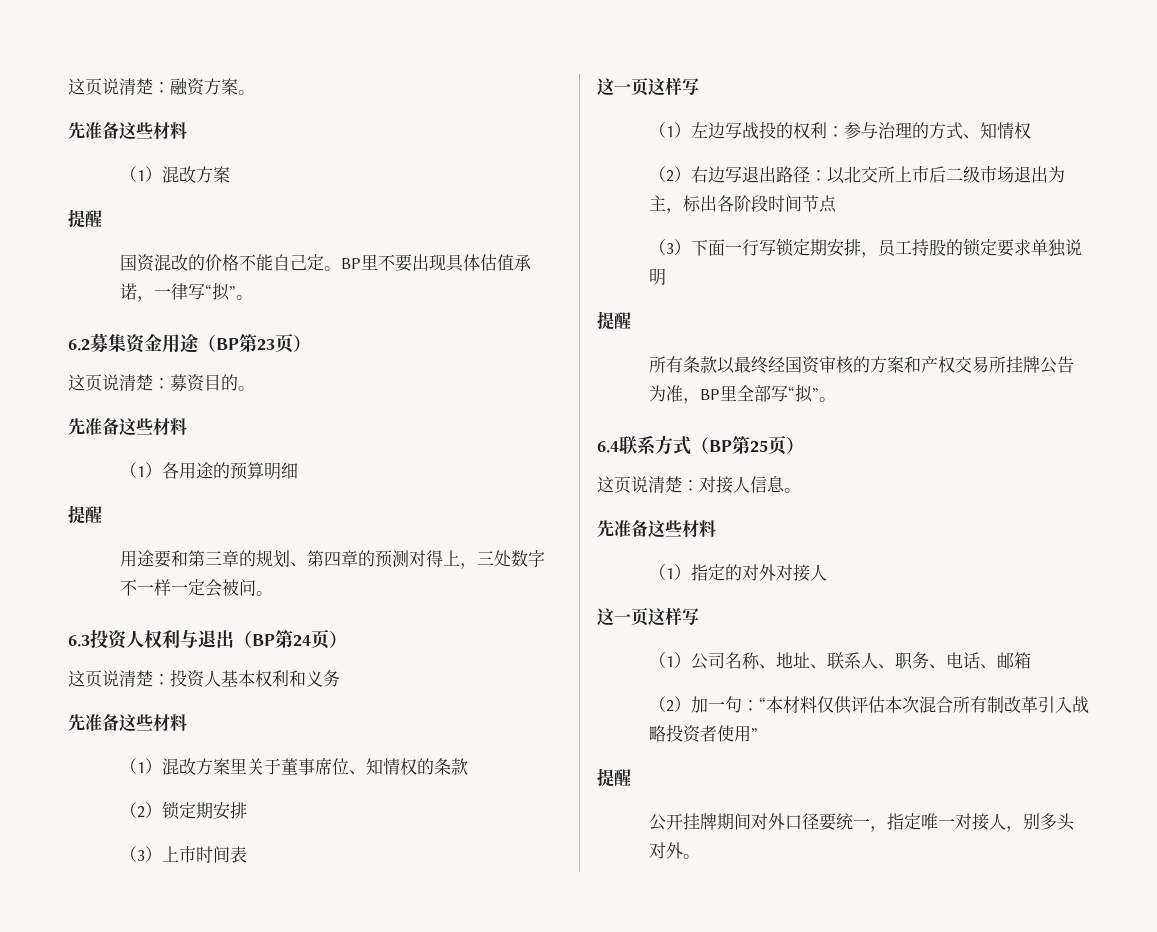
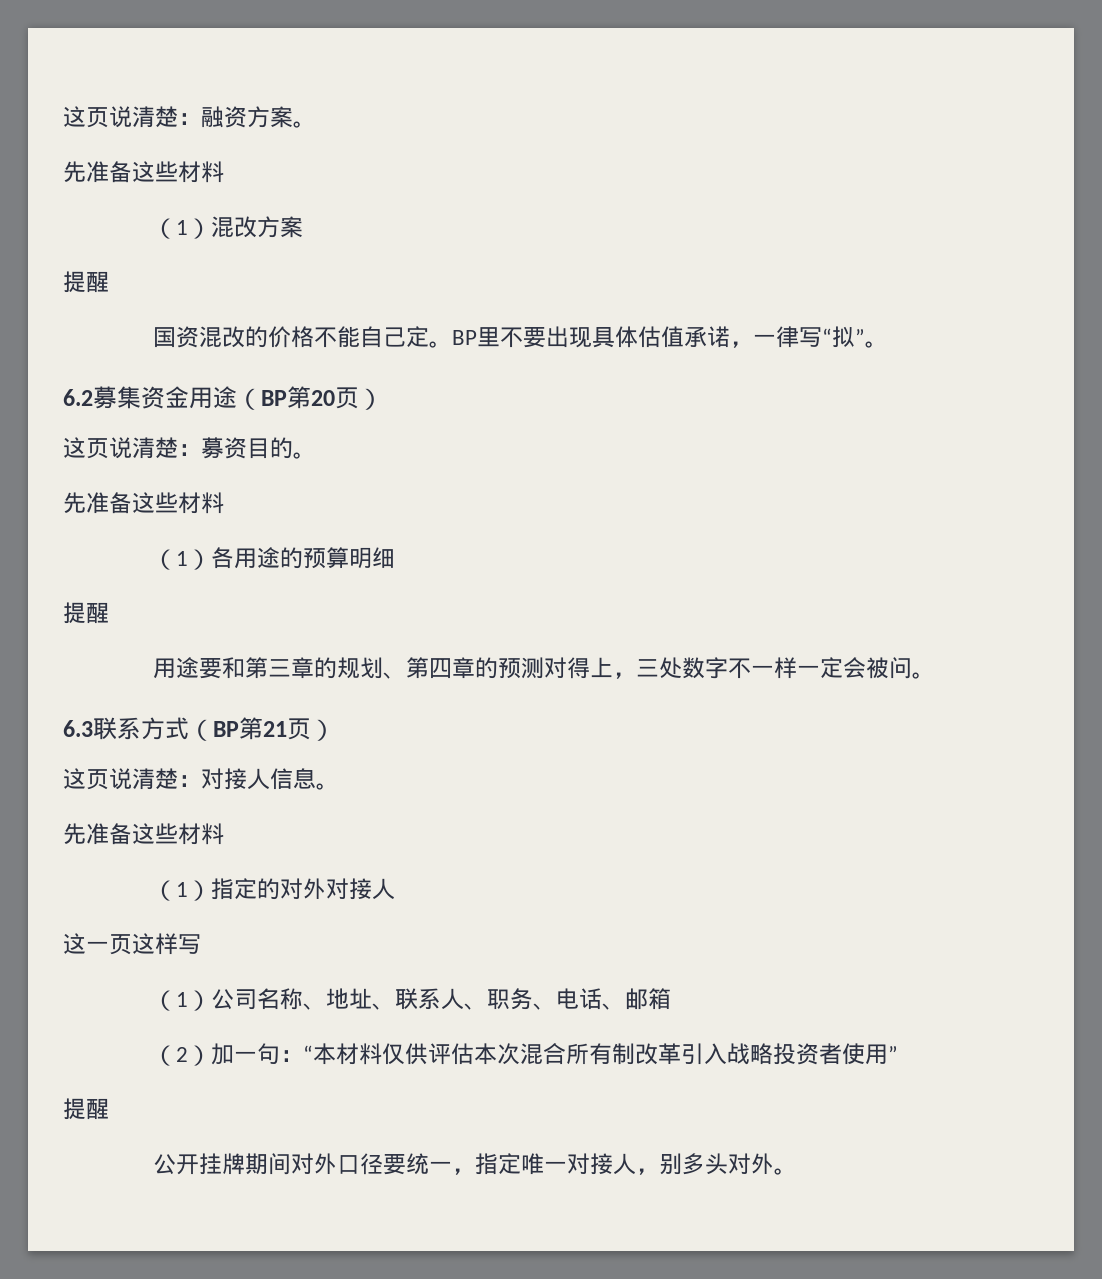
- 6.2募集资金用途（BP第23页）
+ 6.2募集资金用途（BP第20页）
- 6.3投资人权利与退出（BP第24页）
- 这页说清楚：投资人基本权利和义务
- 先准备这些材料
- （1）混改方案里关于董事席位、知情权的条款
- （2）锁定期安排
- （3）上市时间表
- 这一页这样写
- （1）左边写战投的权利：参与治理的方式、知情权
- （2）右边写退出路径：以北交所上市后二级市场退出为主，标出各阶段时间节点
- （3）下面一行写锁定期安排，员工持股的锁定要求单独说明
- 提醒
- 所有条款以最终经国资审核的方案和产权交易所挂牌公告为准，BP里全部写“拟”。
- 6.4联系方式（BP第25页）
+ 6.3联系方式（BP第21页）

